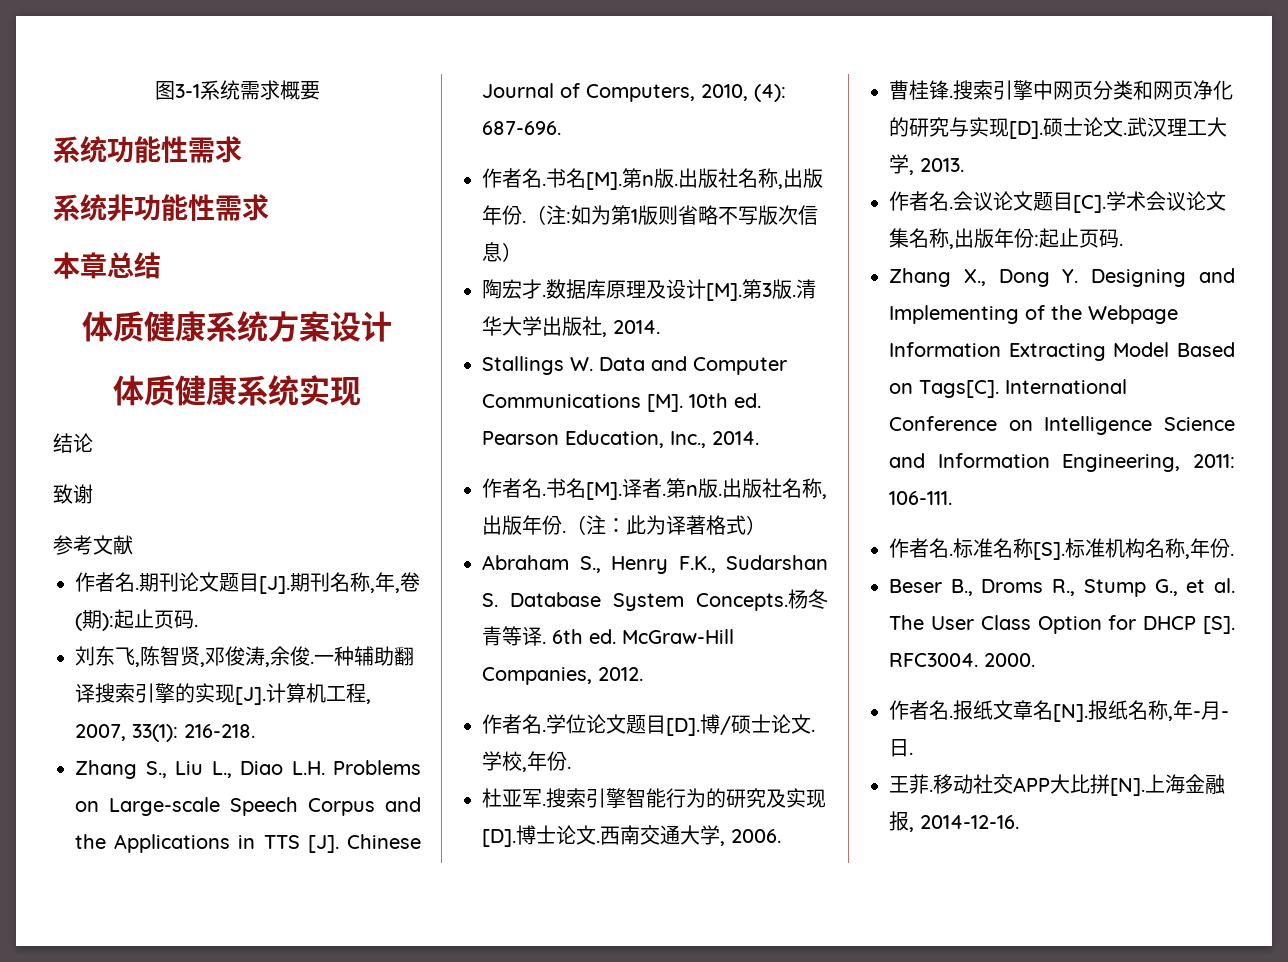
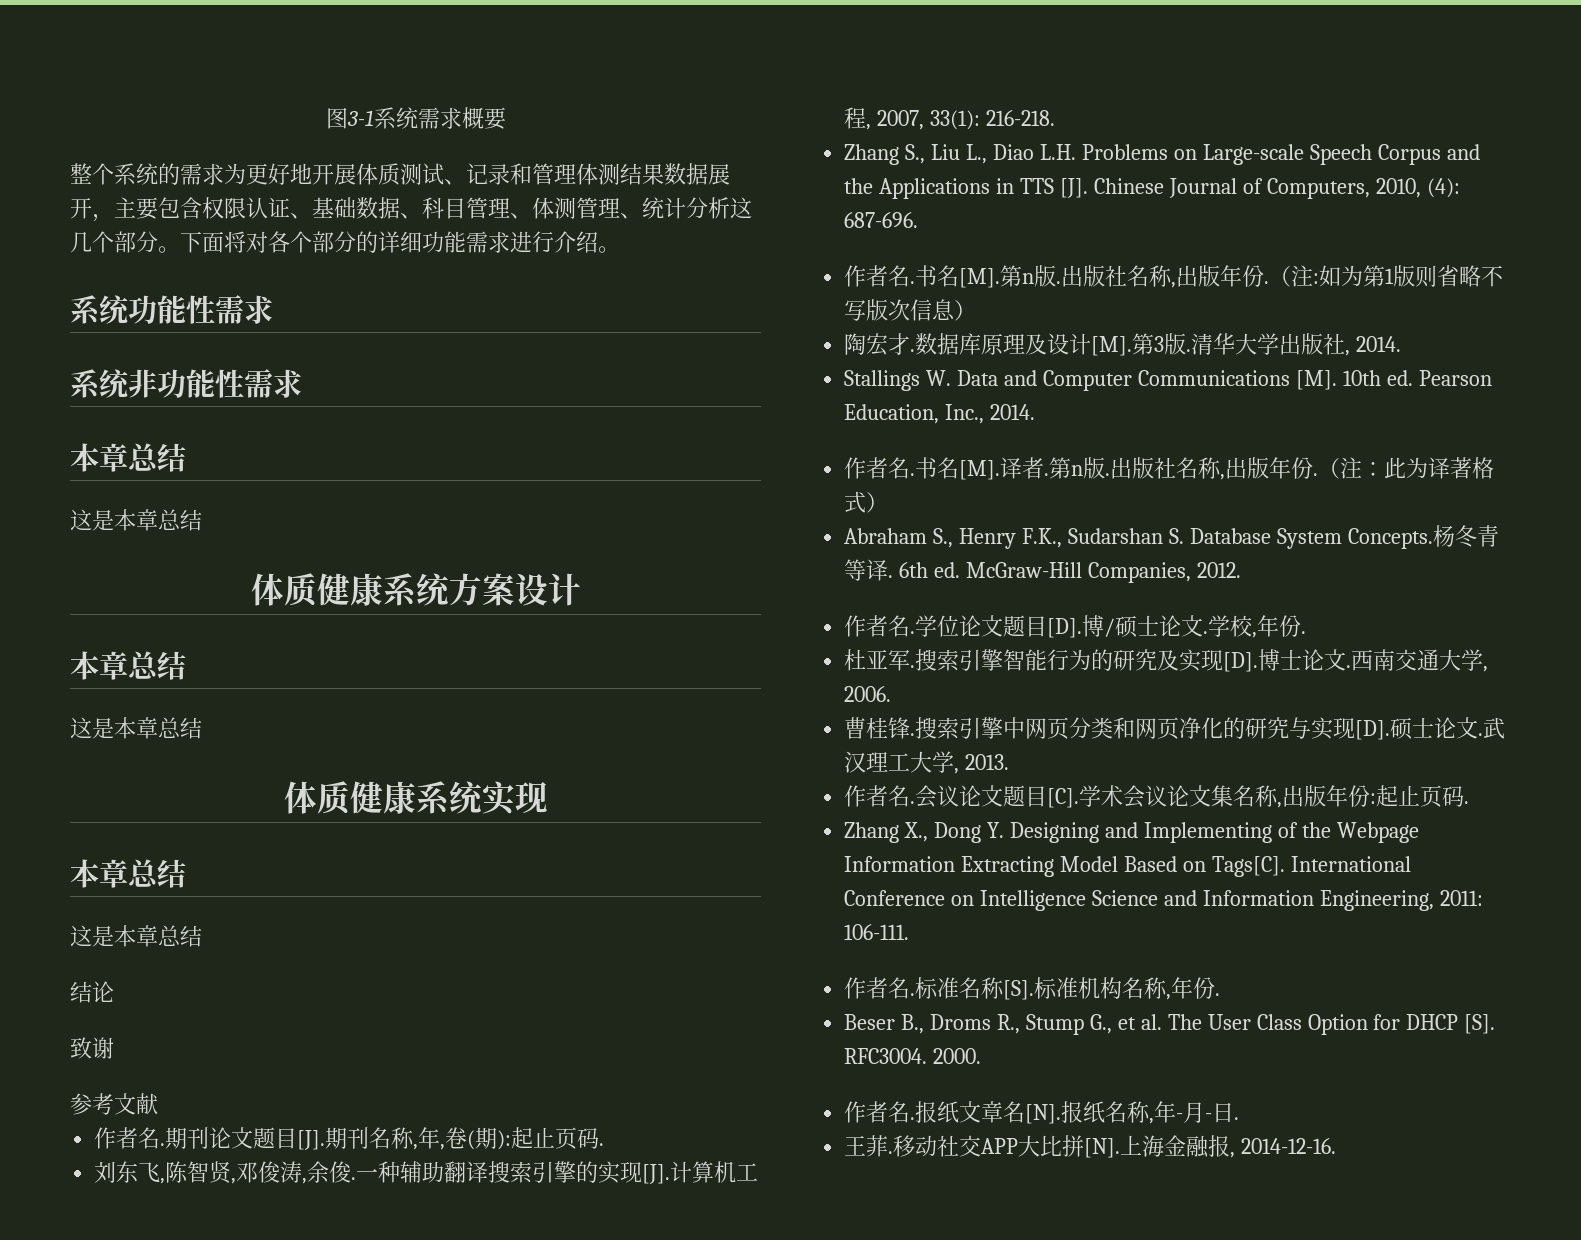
+ 整个系统的需求为更好地开展体质测试、记录和管理体测结果数据展开，主要包含权限认证、基础数据、科目管理、体测管理、统计分析这几个部分。下面将对各个部分的详细功能需求进行介绍。
  系统非功能性需求
  本章总结
+ 这是本章总结
  体质健康系统方案设计
+ 本章总结
+ 这是本章总结
  体质健康系统实现
+ 本章总结
+ 这是本章总结

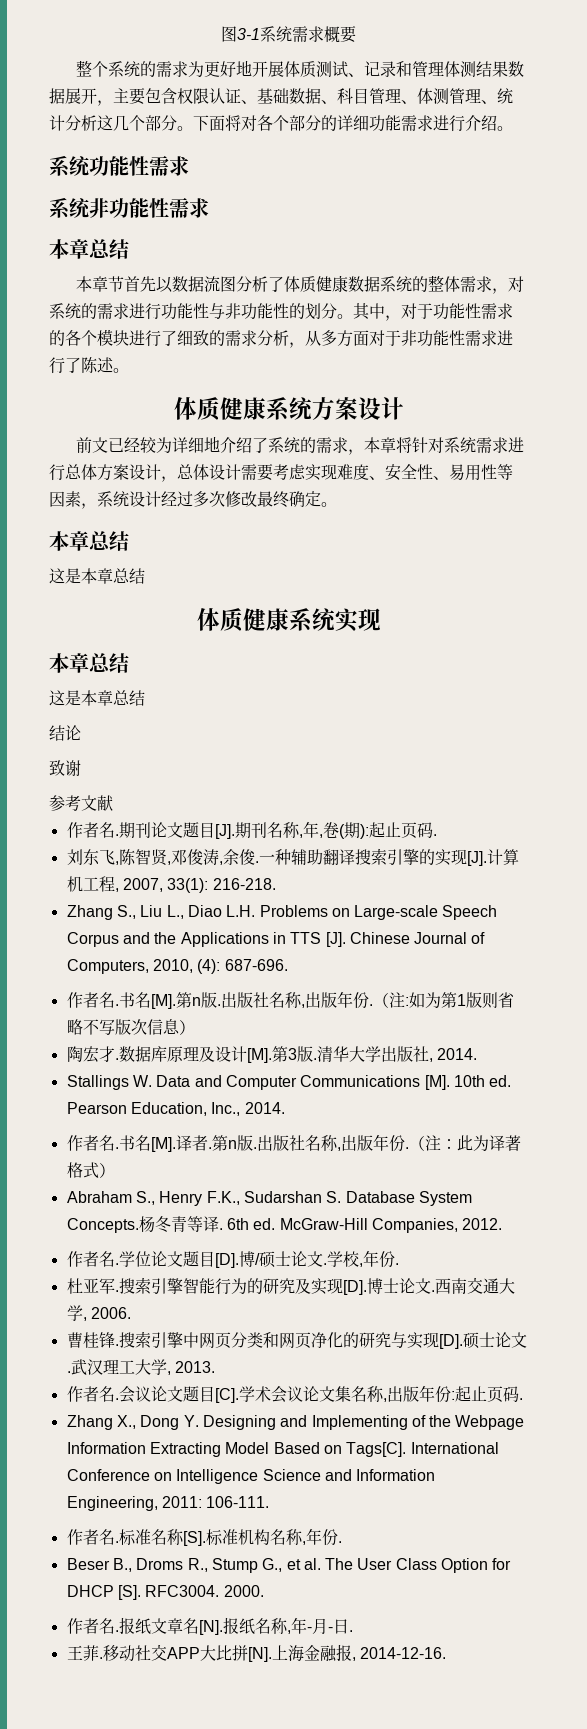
  系统非功能性需求
  本章总结
- 这是本章总结
+ 本章节首先以数据流图分析了体质健康数据系统的整体需求，对系统的需求进行功能性与非功能性的划分。其中，对于功能性需求的各个模块进行了细致的需求分析，从多方面对于非功能性需求进行了陈述。
+ 前文已经较为详细地介绍了系统的需求，本章将针对系统需求进行总体方案设计，总体设计需要考虑实现难度、安全性、易用性等因素，系统设计经过多次修改最终确定。

